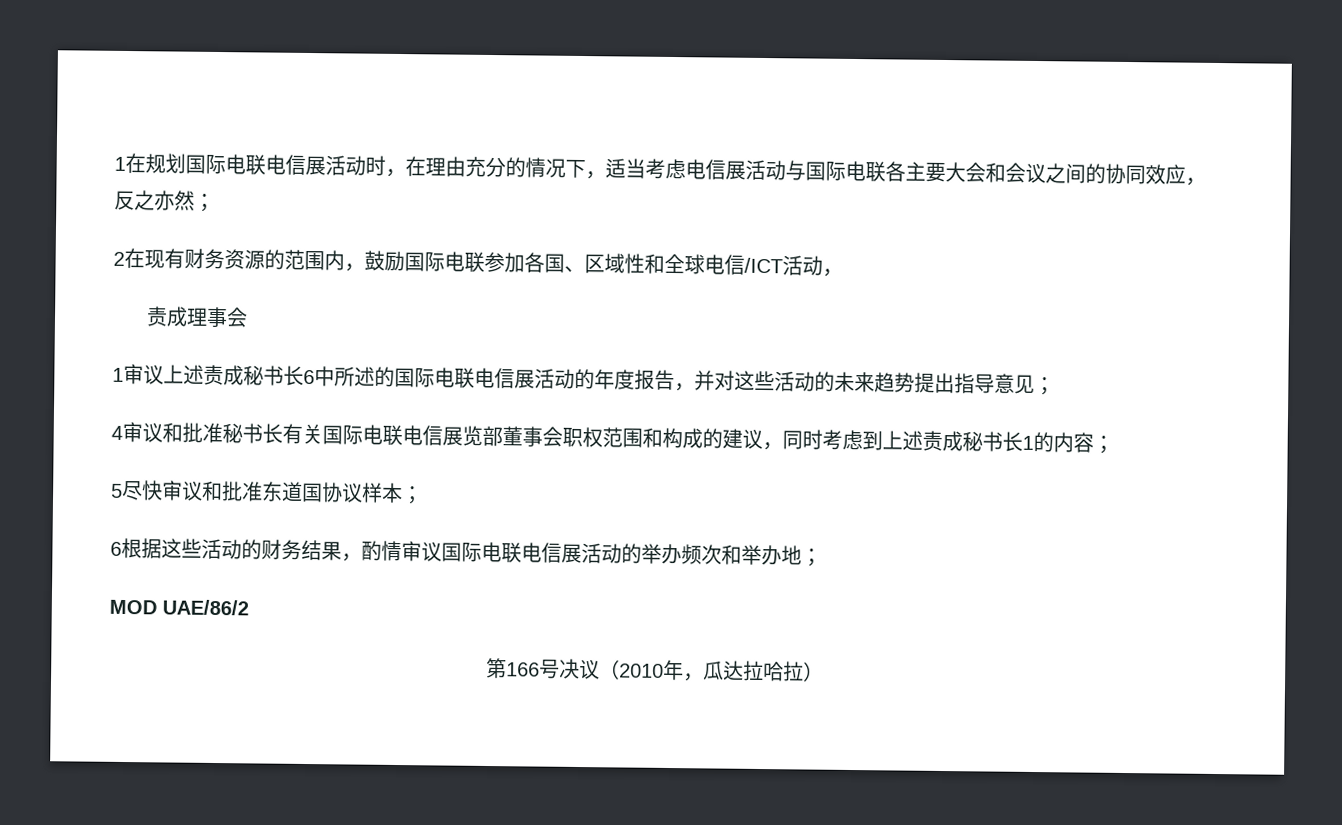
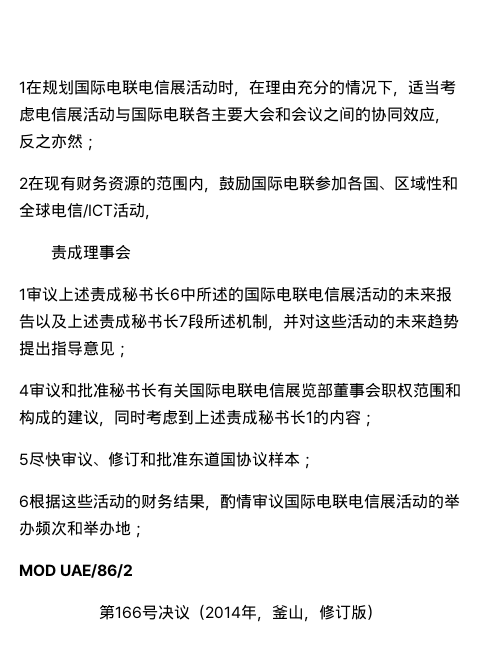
- 1审议上述责成秘书长6中所述的国际电联电信展活动的年度报告，并对这些活动的未来趋势提出指导意见；
+ 1审议上述责成秘书长6中所述的国际电联电信展活动的未来报告以及上述责成秘书长7段所述机制，并对这些活动的未来趋势提出指导意见；
- 5尽快审议和批准东道国协议样本；
+ 5尽快审议、修订和批准东道国协议样本；
- 第166号决议（2010年，瓜达拉哈拉）
+ 第166号决议（2014年，釜山，修订版）

